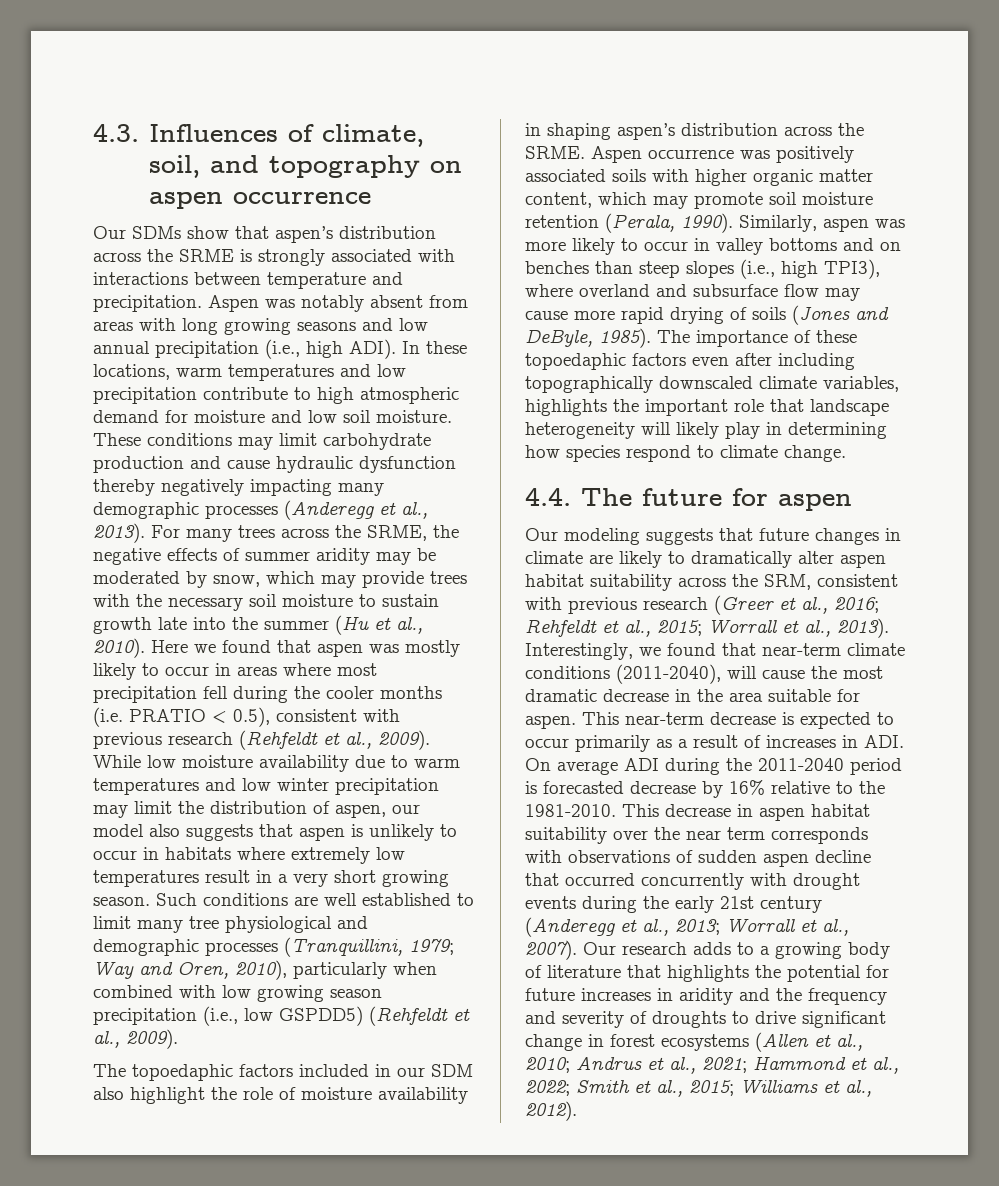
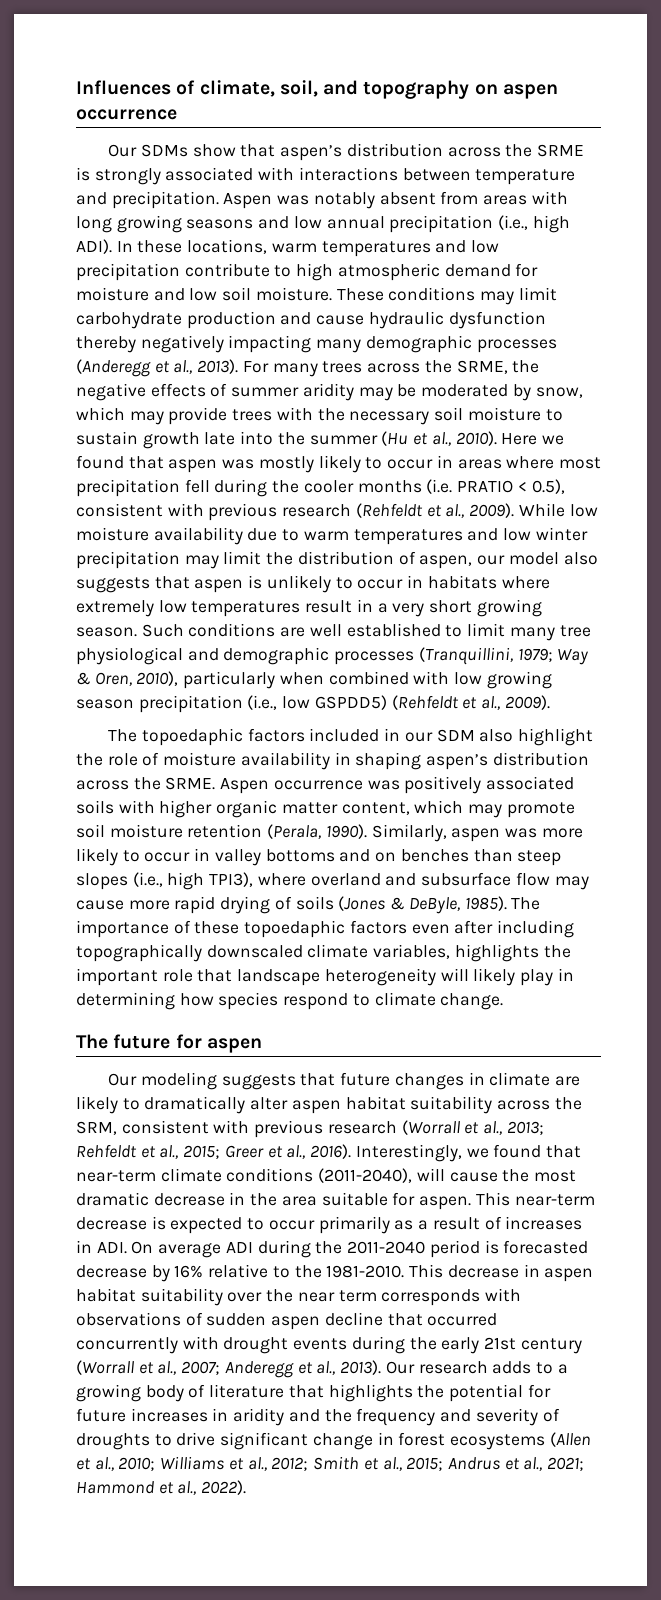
- 4.3. Influences of climate, soil, and topography on aspen occurrence
+ Influences of climate, soil, and topography on aspen occurrence
- Such conditions are well established to limit many tree physiological and demographic processes (Tranquillini, 1979; Way and Oren, 2010), particularly when combined with low growing season precipitation (i.e., low GSPDD5) (Rehfeldt et al., 2009).
+ Such conditions are well established to limit many tree physiological and demographic processes (Tranquillini, 1979; Way & Oren, 2010), particularly when combined with low growing season precipitation (i.e., low GSPDD5) (Rehfeldt et al., 2009).
- Similarly, aspen was more likely to occur in valley bottoms and on benches than steep slopes (i.e., high TPI3), where overland and subsurface flow may cause more rapid drying of soils (Jones and DeByle, 1985).
+ Similarly, aspen was more likely to occur in valley bottoms and on benches than steep slopes (i.e., high TPI3), where overland and subsurface flow may cause more rapid drying of soils (Jones & DeByle, 1985).
- 4.4. The future for aspen
+ The future for aspen
- Our modeling suggests that future changes in climate are likely to dramatically alter aspen habitat suitability across the SRM, consistent with previous research (Greer et al., 2016; Rehfeldt et al., 2015; Worrall et al., 2013).
+ Our modeling suggests that future changes in climate are likely to dramatically alter aspen habitat suitability across the SRM, consistent with previous research (Worrall et al., 2013; Rehfeldt et al., 2015; Greer et al., 2016).
- This decrease in aspen habitat suitability over the near term corresponds with observations of sudden aspen decline that occurred concurrently with drought events during the early 21st century (Anderegg et al., 2013; Worrall et al., 2007).
+ This decrease in aspen habitat suitability over the near term corresponds with observations of sudden aspen decline that occurred concurrently with drought events during the early 21st century (Worrall et al., 2007; Anderegg et al., 2013).
- Our research adds to a growing body of literature that highlights the potential for future increases in aridity and the frequency and severity of droughts to drive significant change in forest ecosystems (Allen et al., 2010; Andrus et al., 2021; Hammond et al., 2022; Smith et al., 2015; Williams et al., 2012).
+ Our research adds to a growing body of literature that highlights the potential for future increases in aridity and the frequency and severity of droughts to drive significant change in forest ecosystems (Allen et al., 2010; Williams et al., 2012; Smith et al., 2015; Andrus et al., 2021; Hammond et al., 2022).

